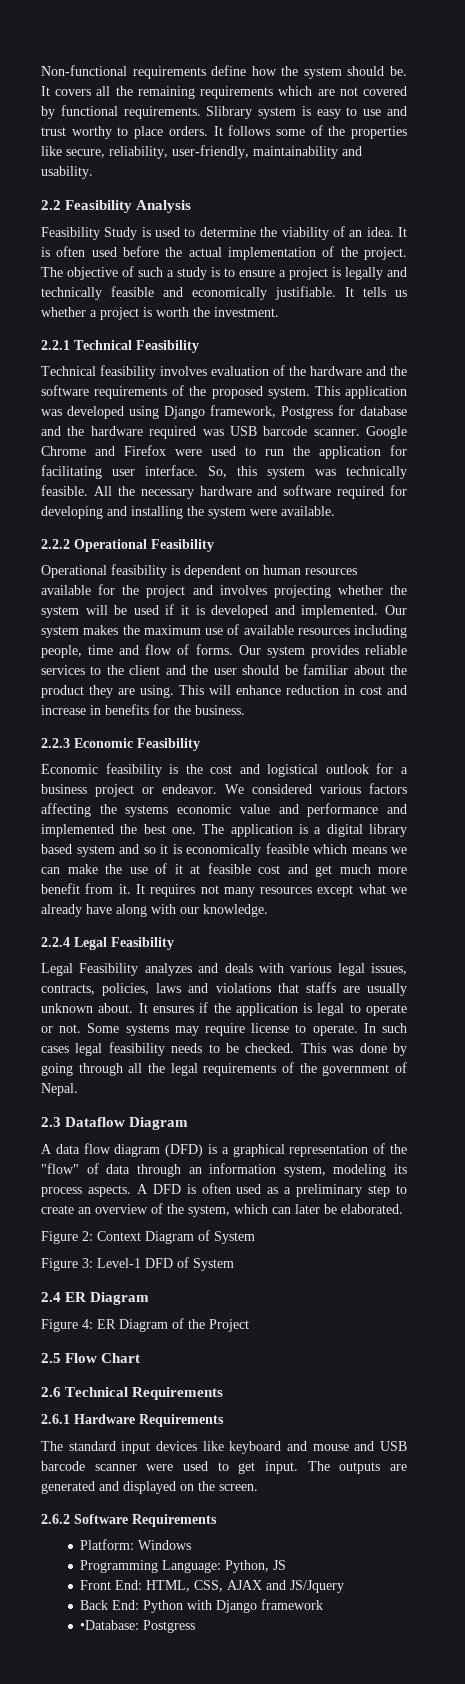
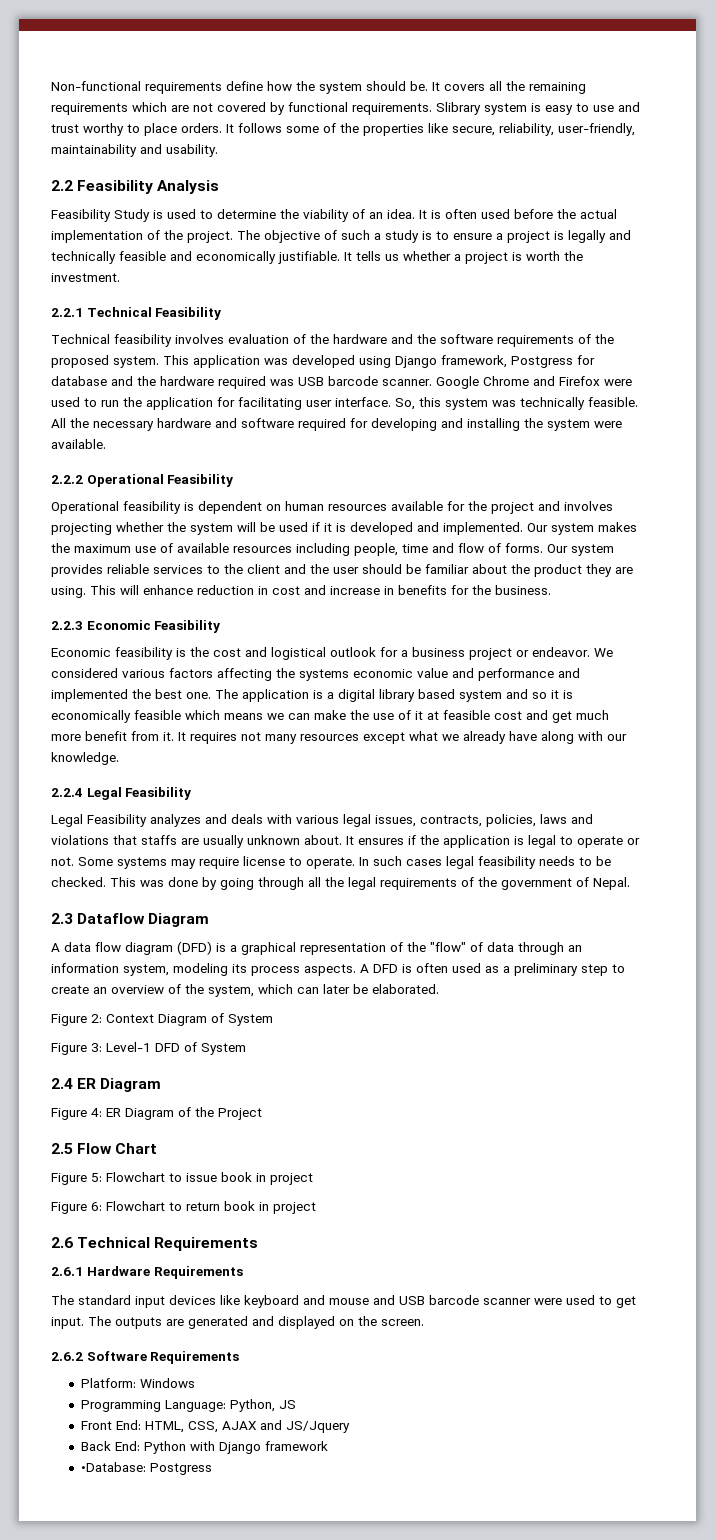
+ Figure 5: Flowchart to issue book in project
+ Figure 6: Flowchart to return book in project

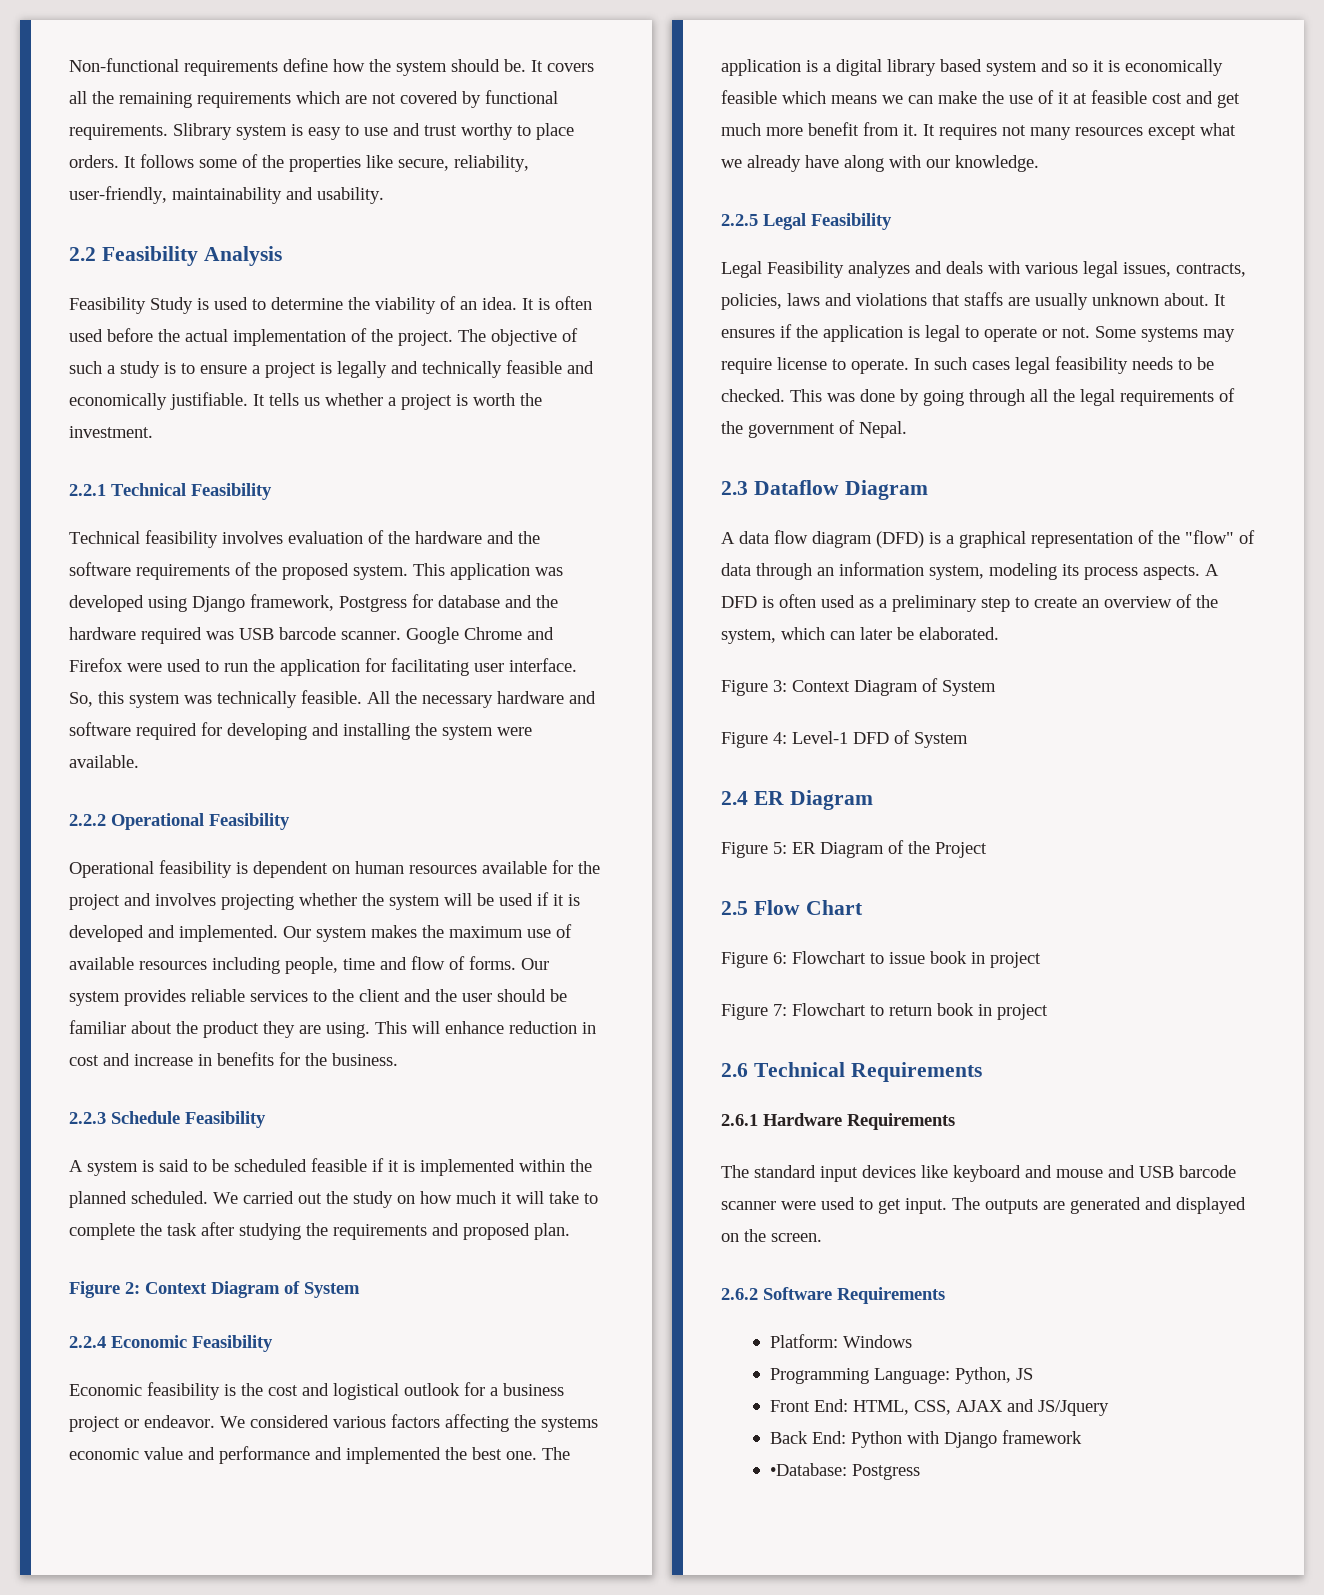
- 2.2.3 Economic Feasibility
+ 2.2.3 Schedule Feasibility
+ A system is said to be scheduled feasible if it is implemented within the planned scheduled. We carried out the study on how much it will take to complete the task after studying the requirements and proposed plan.
+ Figure 2: Context Diagram of System
+ 2.2.4 Economic Feasibility
- 2.2.4 Legal Feasibility
+ 2.2.5 Legal Feasibility
- Figure 2: Context Diagram of System
+ Figure 3: Context Diagram of System
- Figure 3: Level-1 DFD of System
+ Figure 4: Level-1 DFD of System
- Figure 4: ER Diagram of the Project
+ Figure 5: ER Diagram of the Project
- Figure 5: Flowchart to issue book in project
+ Figure 6: Flowchart to issue book in project
- Figure 6: Flowchart to return book in project
+ Figure 7: Flowchart to return book in project

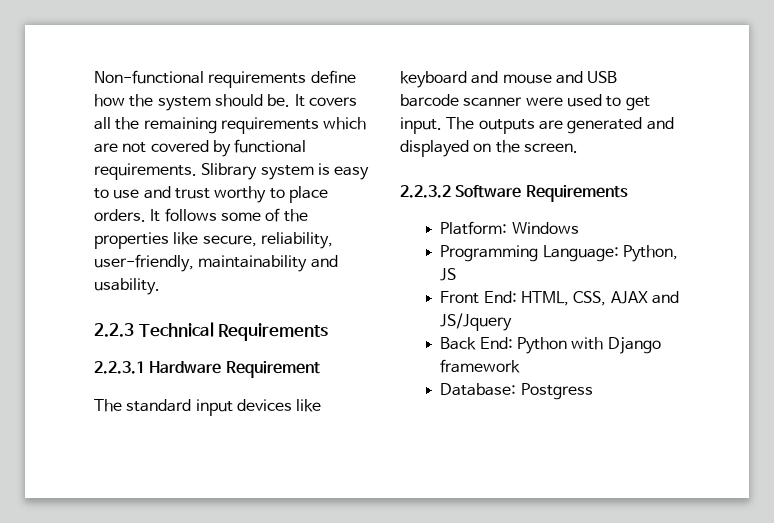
- 2.2 Feasibility Analysis
- Feasibility Study is used to determine the viability of an idea. It is often used before the actual implementation of the project. The objective of such a study is to ensure a project is legally and technically feasible and economically justifiable. It tells us whether a project is worth the investment.
- 2.2.1 Technical Feasibility
- Technical feasibility involves evaluation of the hardware and the software requirements of the proposed system. This application was developed using Django framework, Postgress for database and the hardware required was USB barcode scanner. Google Chrome and Firefox were used to run the application for facilitating user interface. So, this system was technically feasible. All the necessary hardware and software required for developing and installing the system were available.
- 2.2.2 Operational Feasibility
- Operational feasibility is dependent on human resources available for the project and involves projecting whether the system will be used if it is developed and implemented. Our system makes the maximum use of available resources including people, time and flow of forms. Our system provides reliable services to the client and the user should be familiar about the product they are using. This will enhance reduction in cost and increase in benefits for the business.
- 2.2.3 Schedule Feasibility
- A system is said to be scheduled feasible if it is implemented within the planned scheduled. We carried out the study on how much it will take to complete the task after studying the requirements and proposed plan.
- Figure 2: Context Diagram of System
- 2.2.4 Economic Feasibility
- Economic feasibility is the cost and logistical outlook for a business project or endeavor. We considered various factors affecting the systems economic value and performance and implemented the best one. The application is a digital library based system and so it is economically feasible which means we can make the use of it at feasible cost and get much more benefit from it. It requires not many resources except what we already have along with our knowledge.
- 2.2.5 Legal Feasibility
- Legal Feasibility analyzes and deals with various legal issues, contracts, policies, laws and violations that staffs are usually unknown about. It ensures if the application is legal to operate or not. Some systems may require license to operate. In such cases legal feasibility needs to be checked. This was done by going through all the legal requirements of the government of Nepal.
- 2.3 Dataflow Diagram
- A data flow diagram (DFD) is a graphical representation of the "flow" of data through an information system, modeling its process aspects. A DFD is often used as a preliminary step to create an overview of the system, which can later be elaborated.
- Figure 3: Context Diagram of System
- Figure 4: Level-1 DFD of System
- 2.4 ER Diagram
- Figure 5: ER Diagram of the Project
- 2.5 Flow Chart
- Figure 6: Flowchart to issue book in project
- Figure 7: Flowchart to return book in project
- 2.6 Technical Requirements
+ 2.2.3 Technical Requirements
- 2.6.1 Hardware Requirements
+ 2.2.3.1 Hardware Requirement
- 2.6.2 Software Requirements
+ 2.2.3.2 Software Requirements
- •Database: Postgress
+ Database: Postgress

